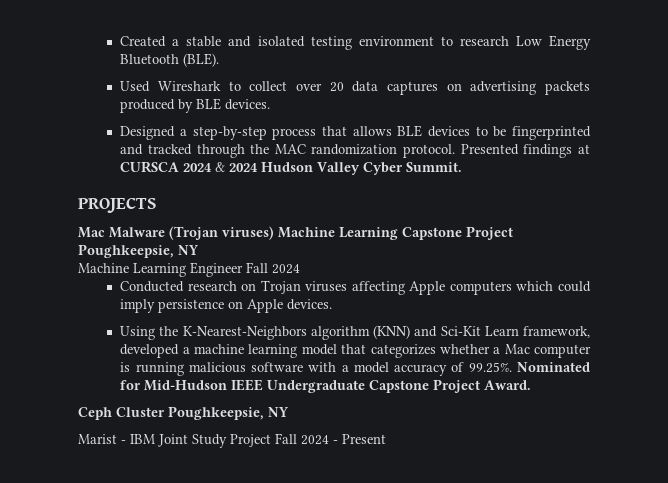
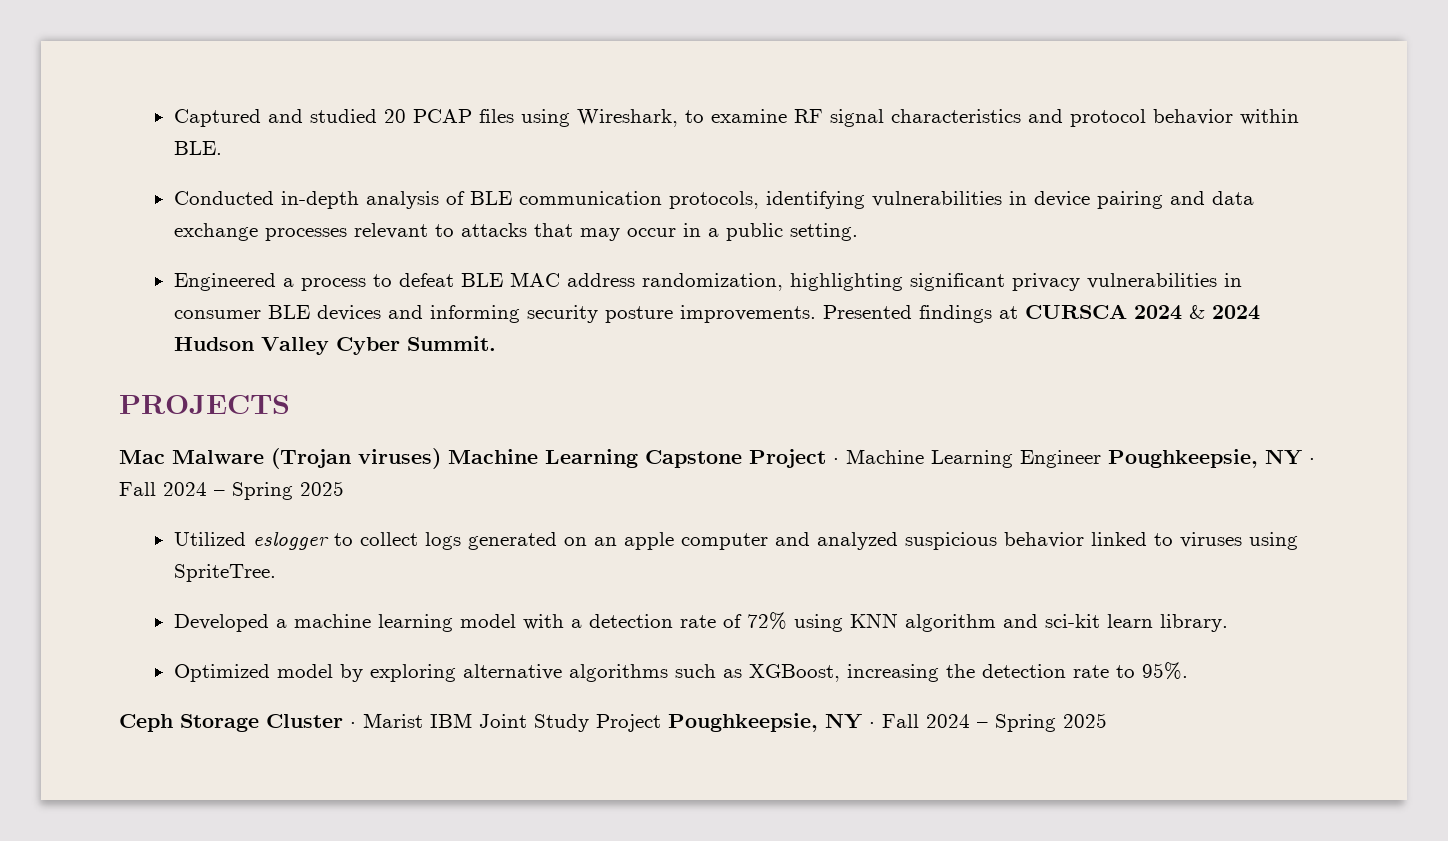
- Created a stable and isolated testing environment to research Low Energy Bluetooth (BLE).
- Used Wireshark to collect over 20 data captures on advertising packets produced by BLE devices.
- Designed a step-by-step process that allows BLE devices to be fingerprinted and tracked through the MAC randomization protocol.
+ Captured and studied 20 PCAP files using Wireshark, to examine RF signal characteristics and protocol behavior within BLE.
+ Conducted in-depth analysis of BLE communication protocols, identifying vulnerabilities in device pairing and data exchange processes relevant to attacks that may occur in a public setting.
+ Engineered a process to defeat BLE MAC address randomization, highlighting significant privacy vulnerabilities in consumer BLE devices and informing security posture improvements.
- Mac Malware (Trojan viruses) Machine Learning Capstone Project Poughkeepsie, NY
- Machine Learning Engineer Fall 2024
- Conducted research on Trojan viruses affecting Apple computers which could imply persistence on Apple devices.
- Using the K-Nearest-Neighbors algorithm (KNN) and Sci-Kit Learn framework, developed a machine learning model that categorizes whether a Mac computer is running malicious software with a model accuracy of 99.25%. Nominated for Mid-Hudson IEEE Undergraduate Capstone Project Award.
- Ceph Cluster Poughkeepsie, NY
- Marist - IBM Joint Study Project Fall 2024 - Present
+ Mac Malware (Trojan viruses) Machine Learning Capstone Project · Machine Learning Engineer Poughkeepsie, NY · Fall 2024 – Spring 2025
+ Utilized eslogger to collect logs generated on an apple computer and analyzed suspicious behavior linked to viruses using SpriteTree.
+ Developed a machine learning model with a detection rate of 72% using KNN algorithm and sci-kit learn library.
+ Optimized model by exploring alternative algorithms such as XGBoost, increasing the detection rate to 95%.
+ Ceph Storage Cluster · Marist IBM Joint Study Project Poughkeepsie, NY · Fall 2024 – Spring 2025

